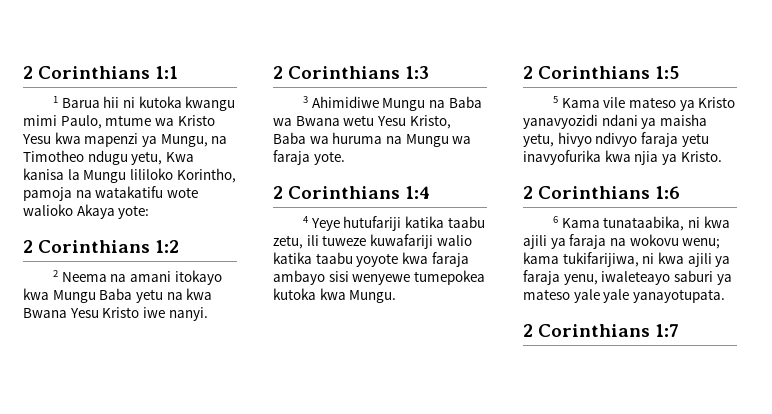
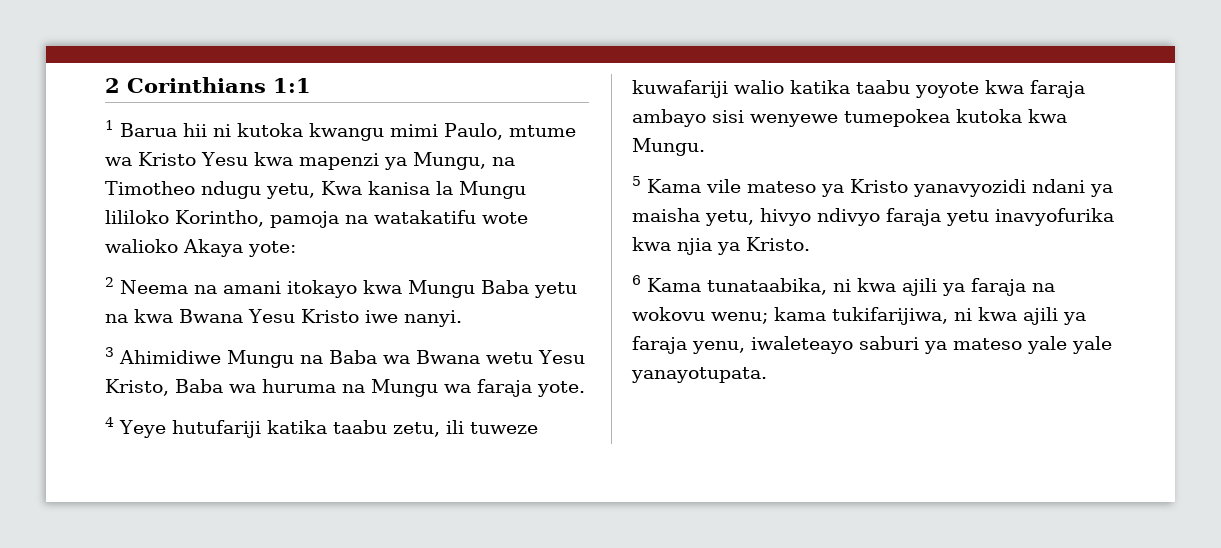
- 2 Corinthians 1:2
- 2 Corinthians 1:3
- 2 Corinthians 1:4
- 2 Corinthians 1:5
- 2 Corinthians 1:6
- 2 Corinthians 1:7

